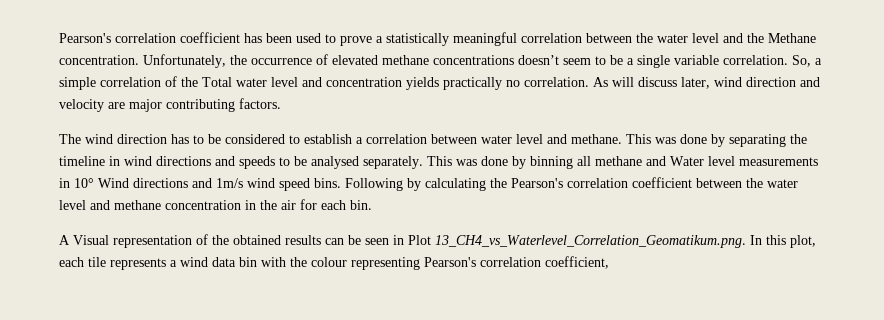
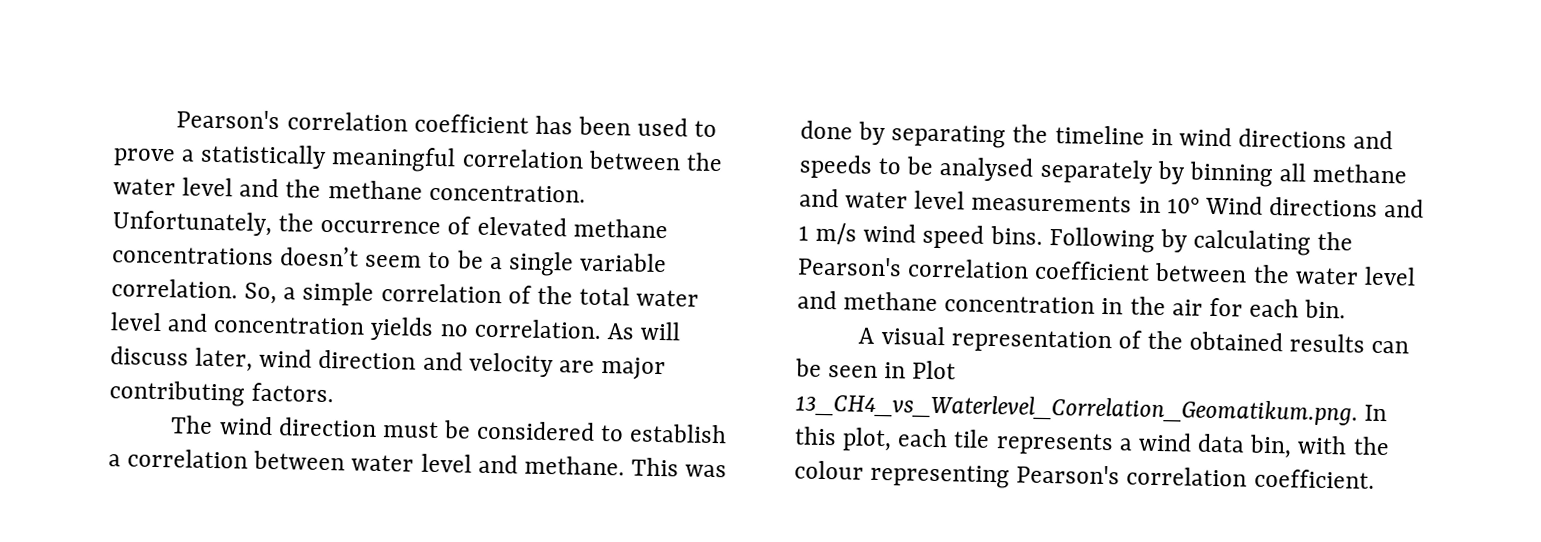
- Pearson's correlation coefficient has been used to prove a statistically meaningful correlation between the water level and the Methane concentration.
+ Pearson's correlation coefficient has been used to prove a statistically meaningful correlation between the water level and the methane concentration.
- So, a simple correlation of the Total water level and concentration yields practically no correlation.
+ So, a simple correlation of the total water level and concentration yields no correlation.
- The wind direction has to be considered to establish a correlation between water level and methane.
+ The wind direction must be considered to establish a correlation between water level and methane.
- This was done by separating the timeline in wind directions and speeds to be analysed separately. This was done by binning all methane and Water level measurements in 10° Wind directions and 1m/s wind speed bins.
+ This was done by separating the timeline in wind directions and speeds to be analysed separately by binning all methane and water level measurements in 10° Wind directions and 1 m/s wind speed bins.
- A Visual representation of the obtained results can be seen in Plot 13_CH4_vs_Waterlevel_Correlation_Geomatikum.png. In this plot, each tile represents a wind data bin with the colour representing Pearson's correlation coefficient,
+ A visual representation of the obtained results can be seen in Plot 13_CH4_vs_Waterlevel_Correlation_Geomatikum.png. In this plot, each tile represents a wind data bin, with the colour representing Pearson's correlation coefficient.

